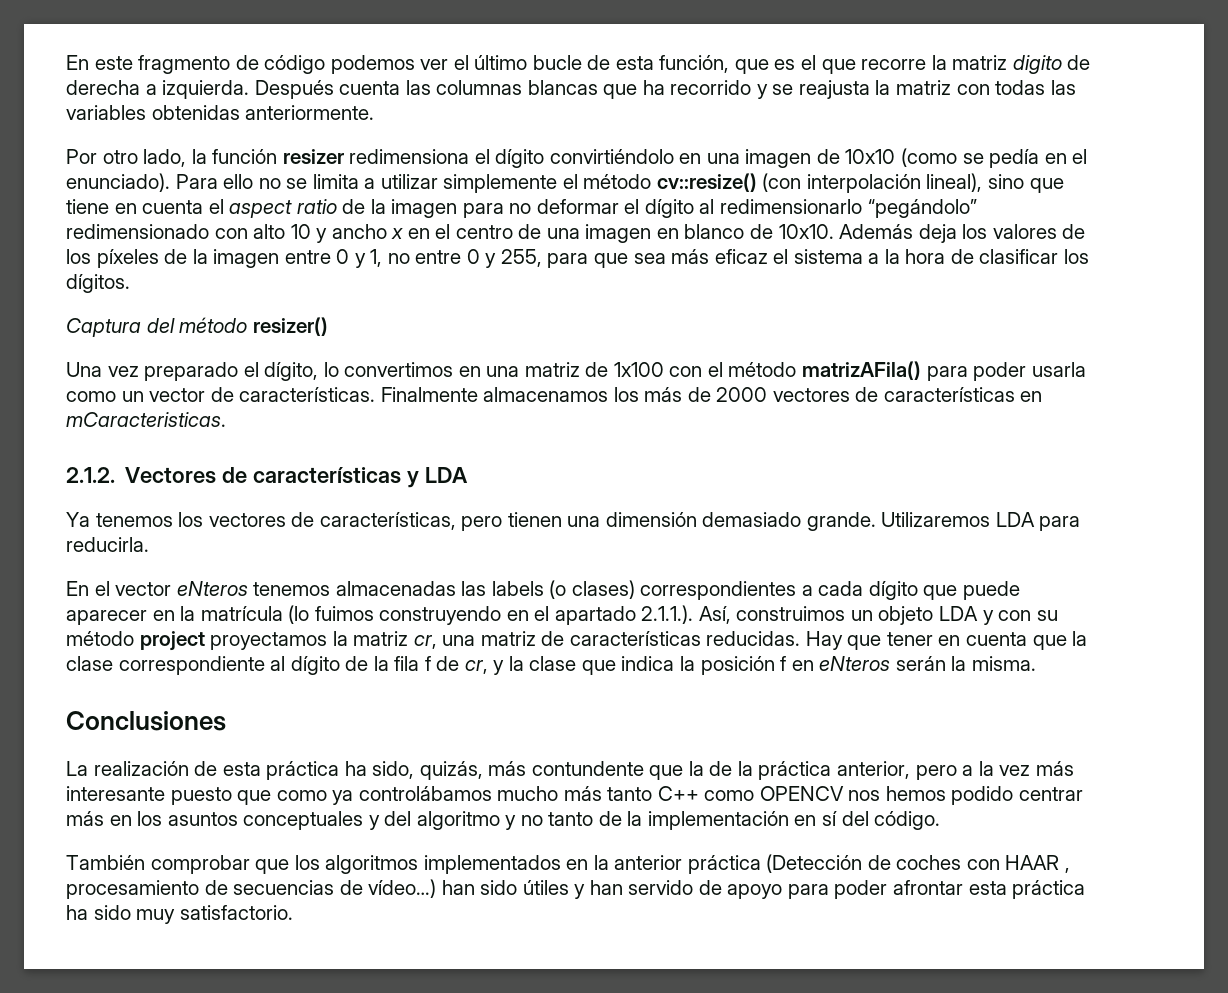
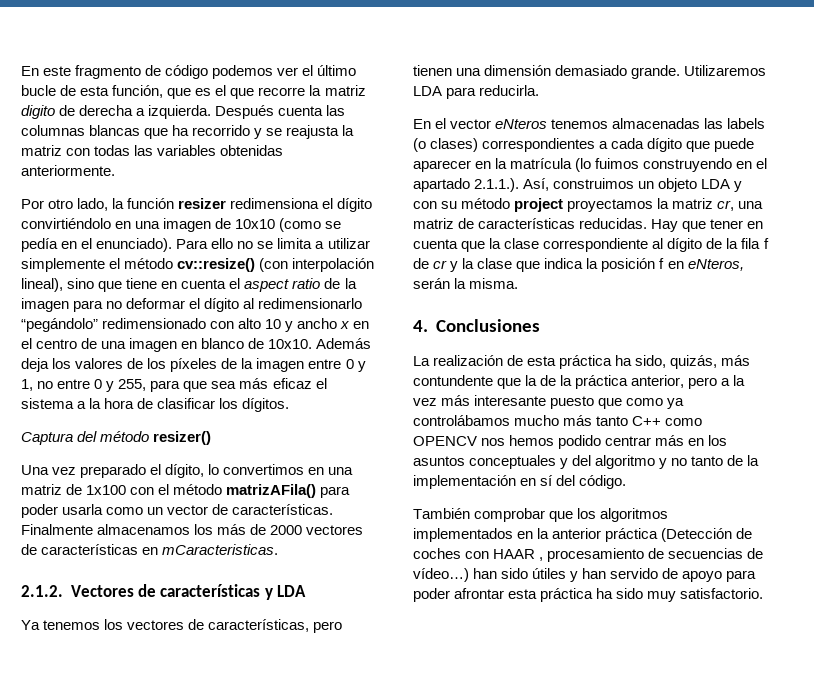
- Hay que tener en cuenta que la clase correspondiente al dígito de la fila f de cr, y la clase que indica la posición f en eNteros serán la misma.
+ Hay que tener en cuenta que la clase correspondiente al dígito de la fila f de cr y la clase que indica la posición f en eNteros, serán la misma.
- Conclusiones
+ 4. Conclusiones

